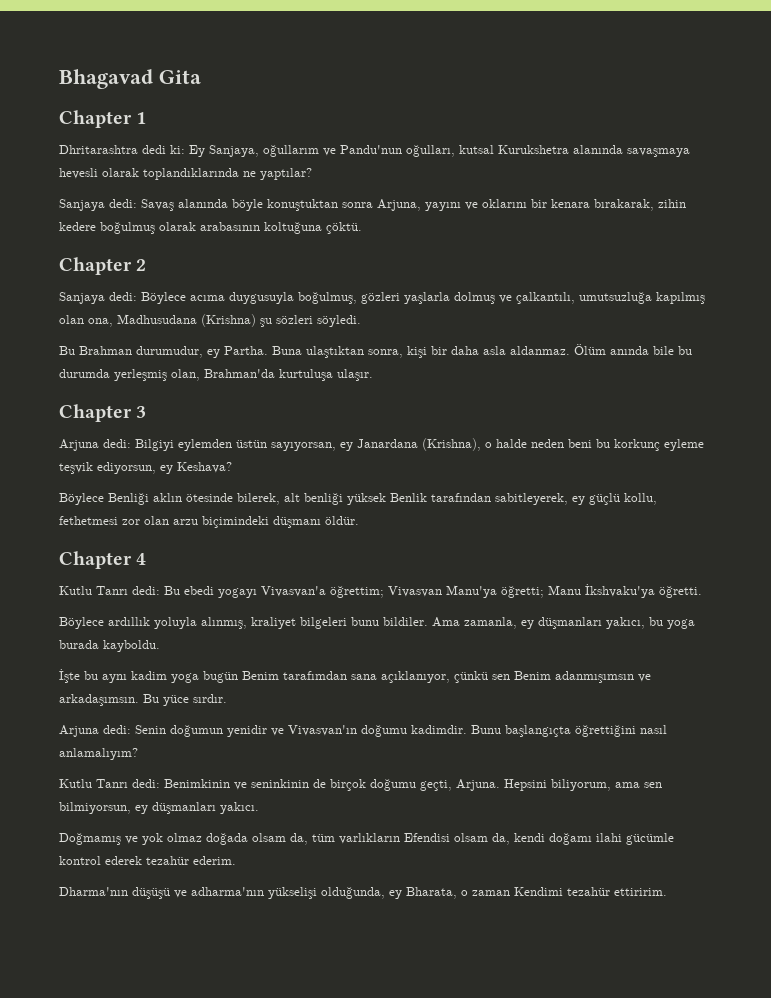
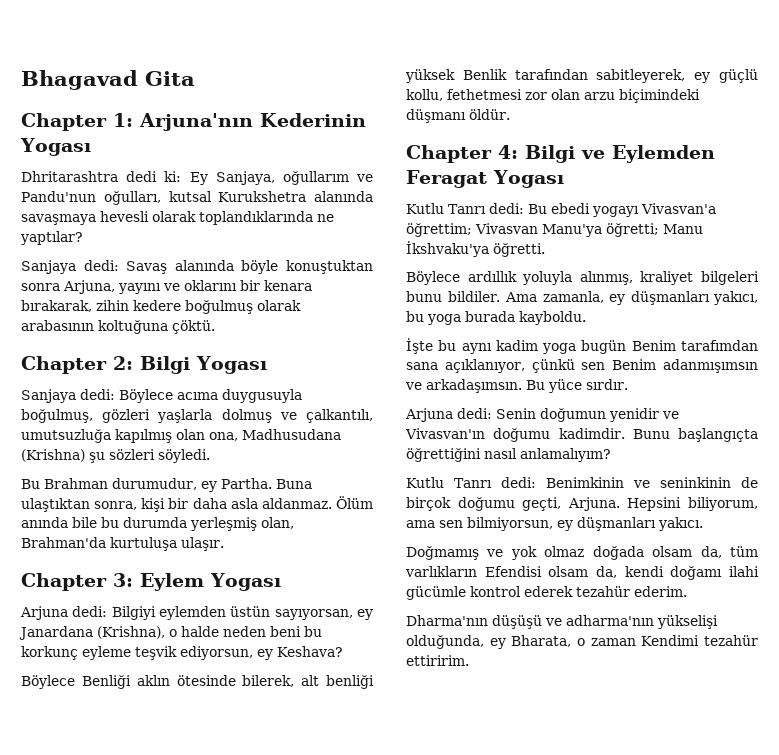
- Chapter 1
+ Chapter 1: Arjuna'nın Kederinin Yogası
- Chapter 2
+ Chapter 2: Bilgi Yogası
- Chapter 3
+ Chapter 3: Eylem Yogası
- Chapter 4
+ Chapter 4: Bilgi ve Eylemden Feragat Yogası

